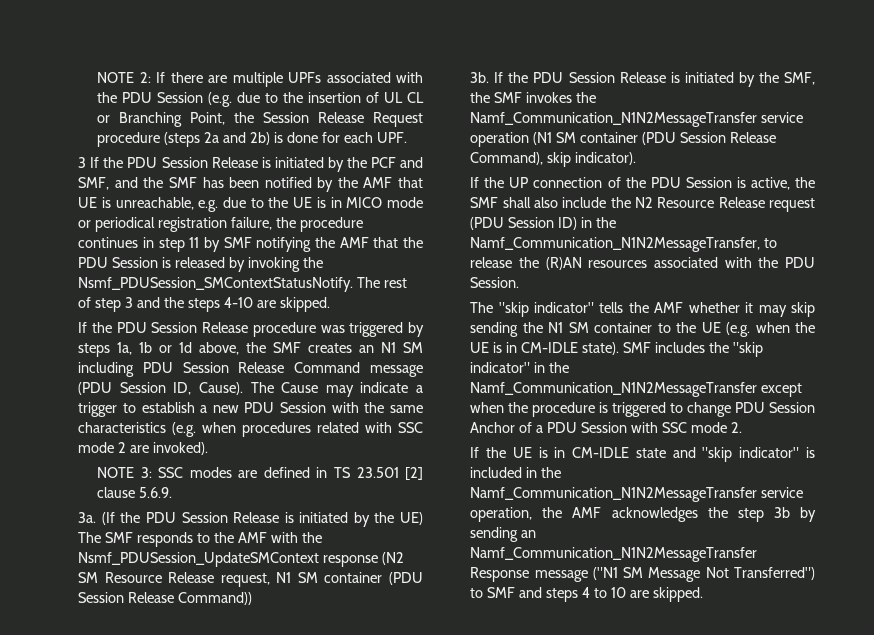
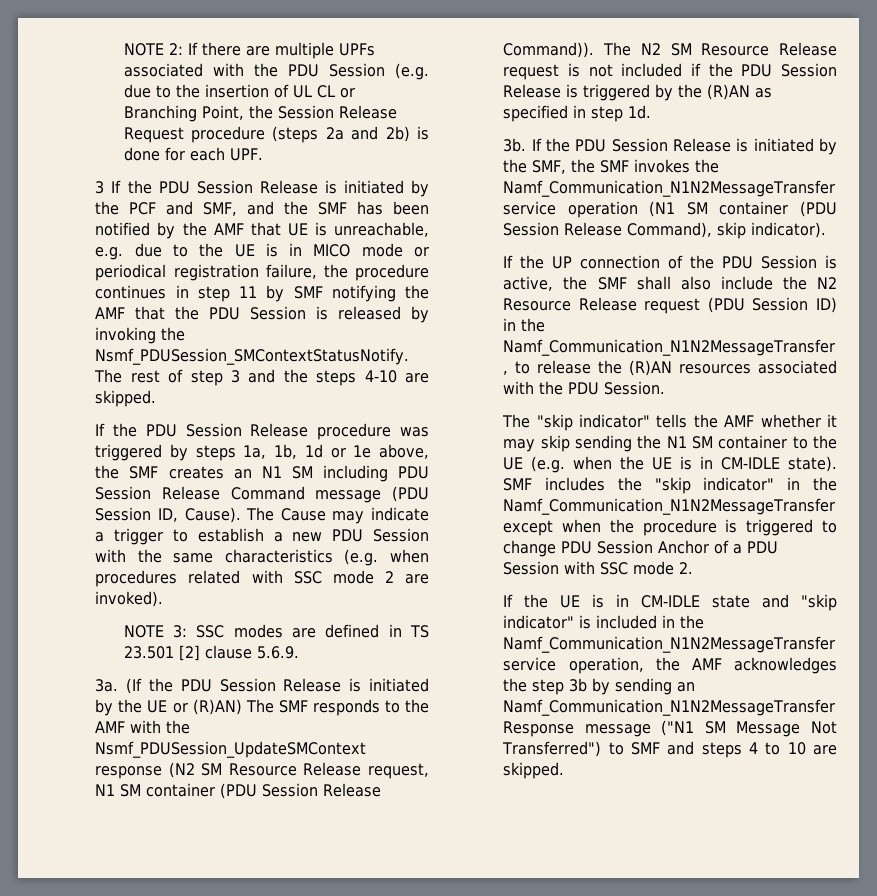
- If the PDU Session Release procedure was triggered by steps 1a, 1b or 1d above, the SMF creates an N1 SM including PDU Session Release Command message (PDU Session ID, Cause).
+ If the PDU Session Release procedure was triggered by steps 1a, 1b, 1d or 1e above, the SMF creates an N1 SM including PDU Session Release Command message (PDU Session ID, Cause).
- (If the PDU Session Release is initiated by the UE) The SMF responds to the AMF with the Nsmf_PDUSession_UpdateSMContext response (N2 SM Resource Release request, N1 SM container (PDU Session Release Command))
+ (If the PDU Session Release is initiated by the UE or (R)AN) The SMF responds to the AMF with the Nsmf_PDUSession_UpdateSMContext response (N2 SM Resource Release request, N1 SM container (PDU Session Release Command)). The N2 SM Resource Release request is not included if the PDU Session Release is triggered by the (R)AN as specified in step 1d.

